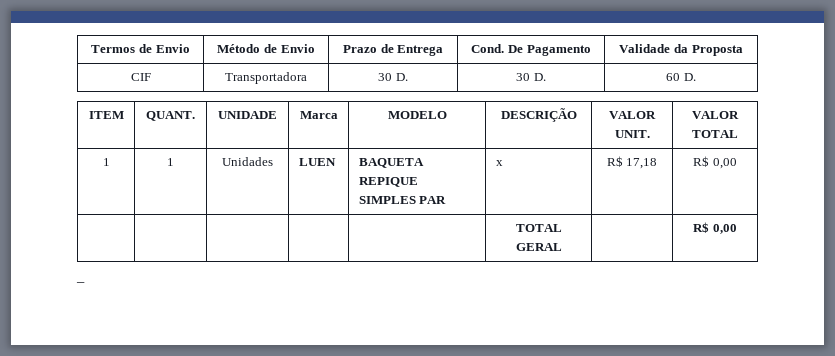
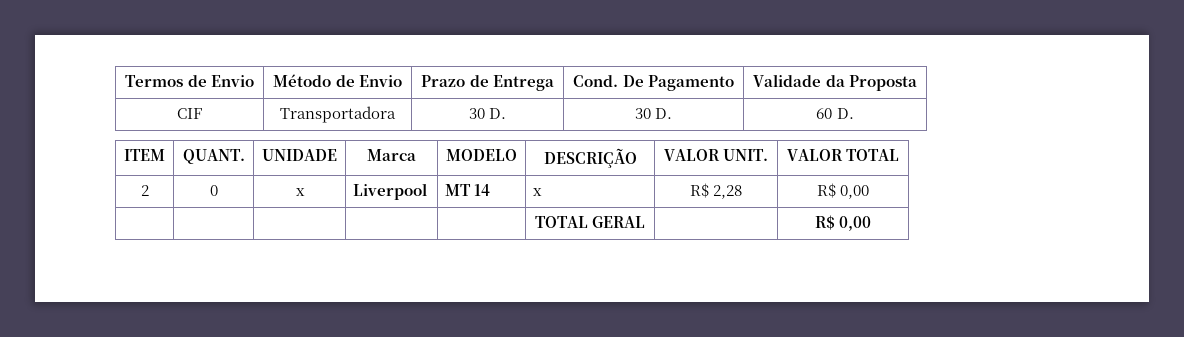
- 1 | 1 | Unidades | LUEN | BAQUETA REPIQUE SIMPLES PAR | x | R$ 17,18 | R$ 0,00
+ 2 | 0 | x | Liverpool | MT 14 | x | R$ 2,28 | R$ 0,00
- –

